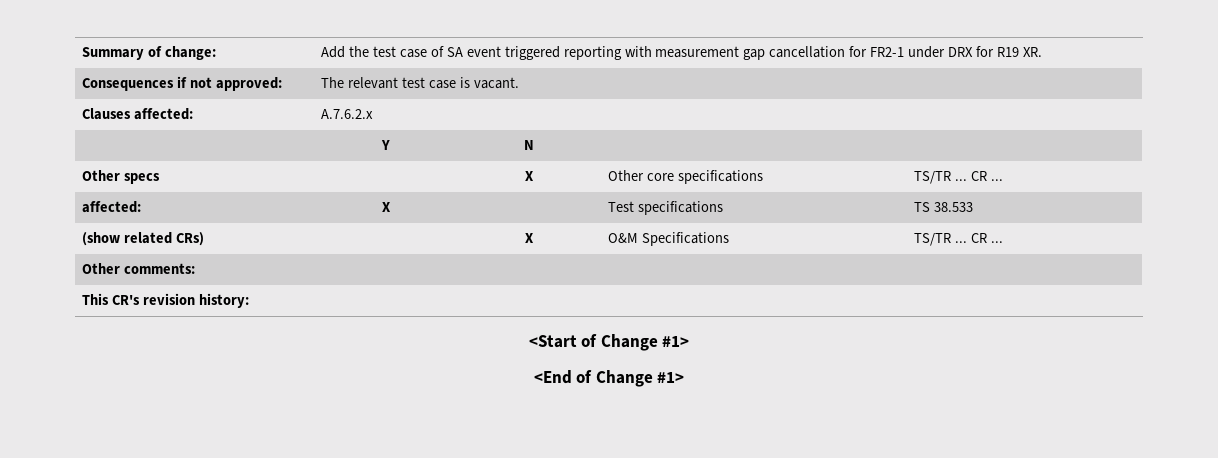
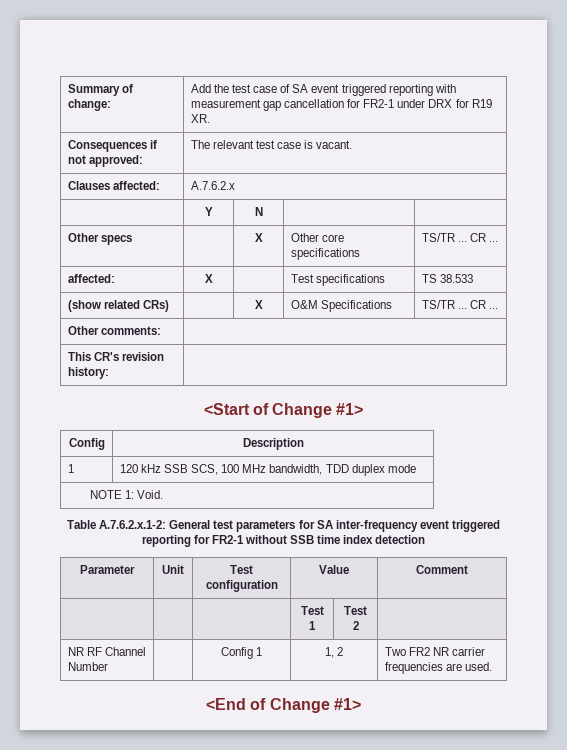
+ Config | Description
+ 1 | 120 kHz SSB SCS, 100 MHz bandwidth, TDD duplex mode
+ NOTE 1: Void.
+ Table A.7.6.2.x.1-2: General test parameters for SA inter-frequency event triggered reporting for FR2-1 without SSB time index detection
+ Parameter | Unit | Test configuration | Value | Comment
+ | | | Test 1 | Test 2 |
+ NR RF Channel Number | | Config 1 | 1, 2 | Two FR2 NR carrier frequencies are used.

